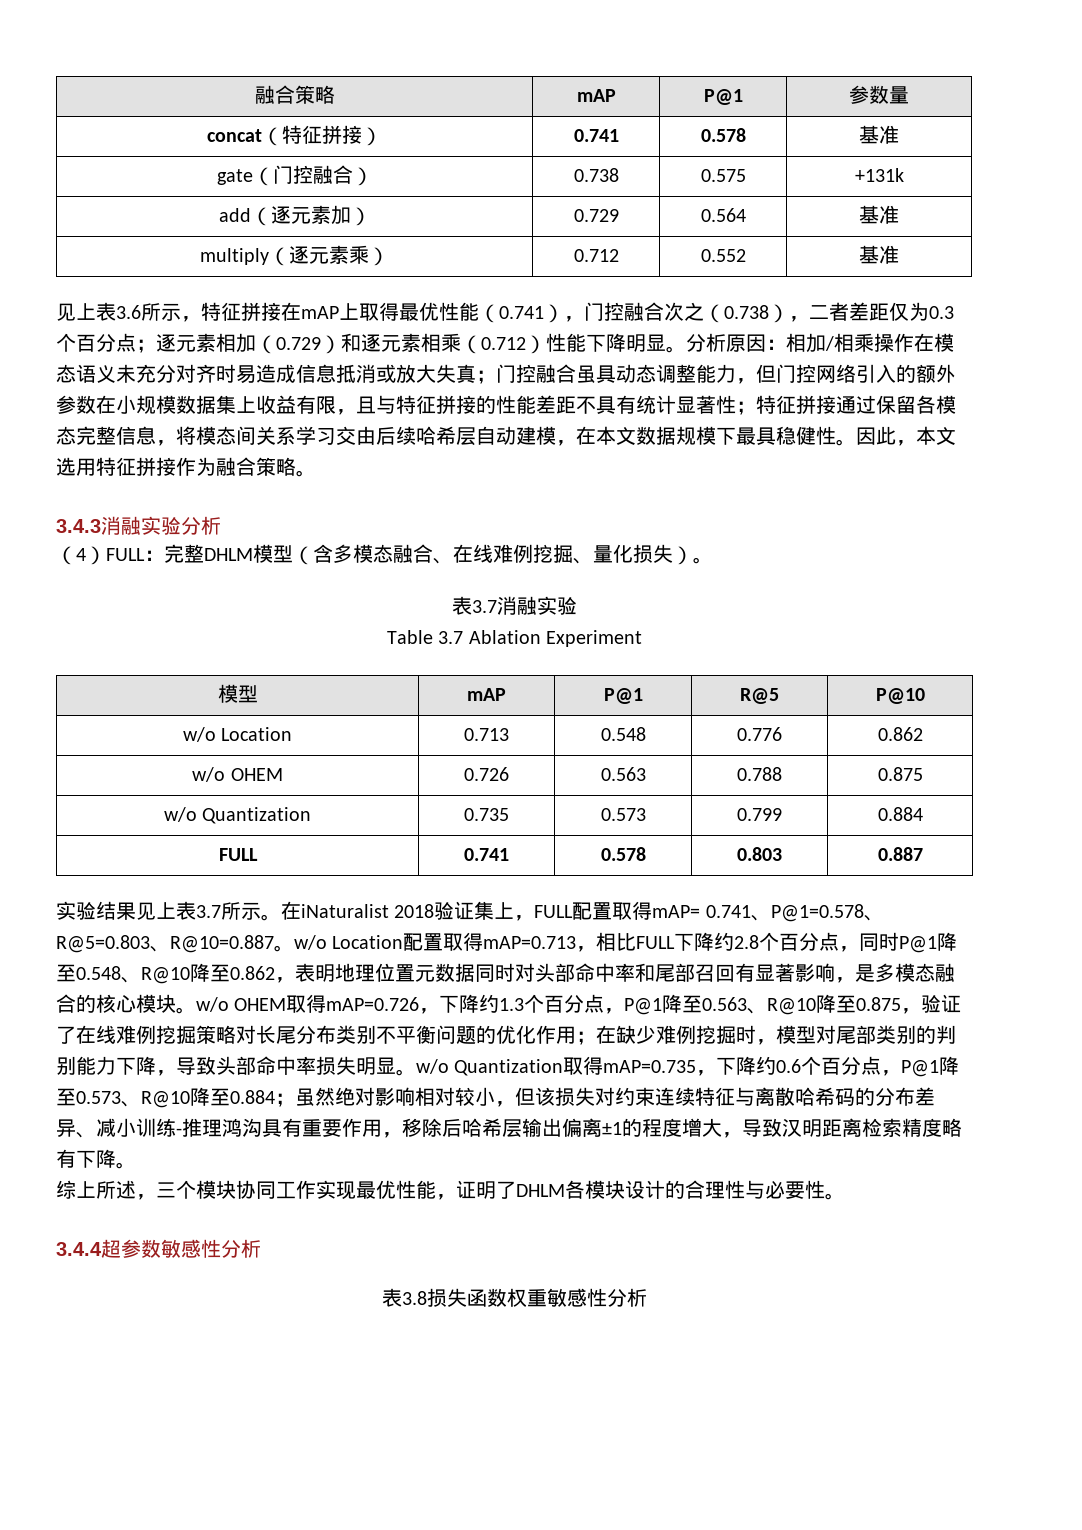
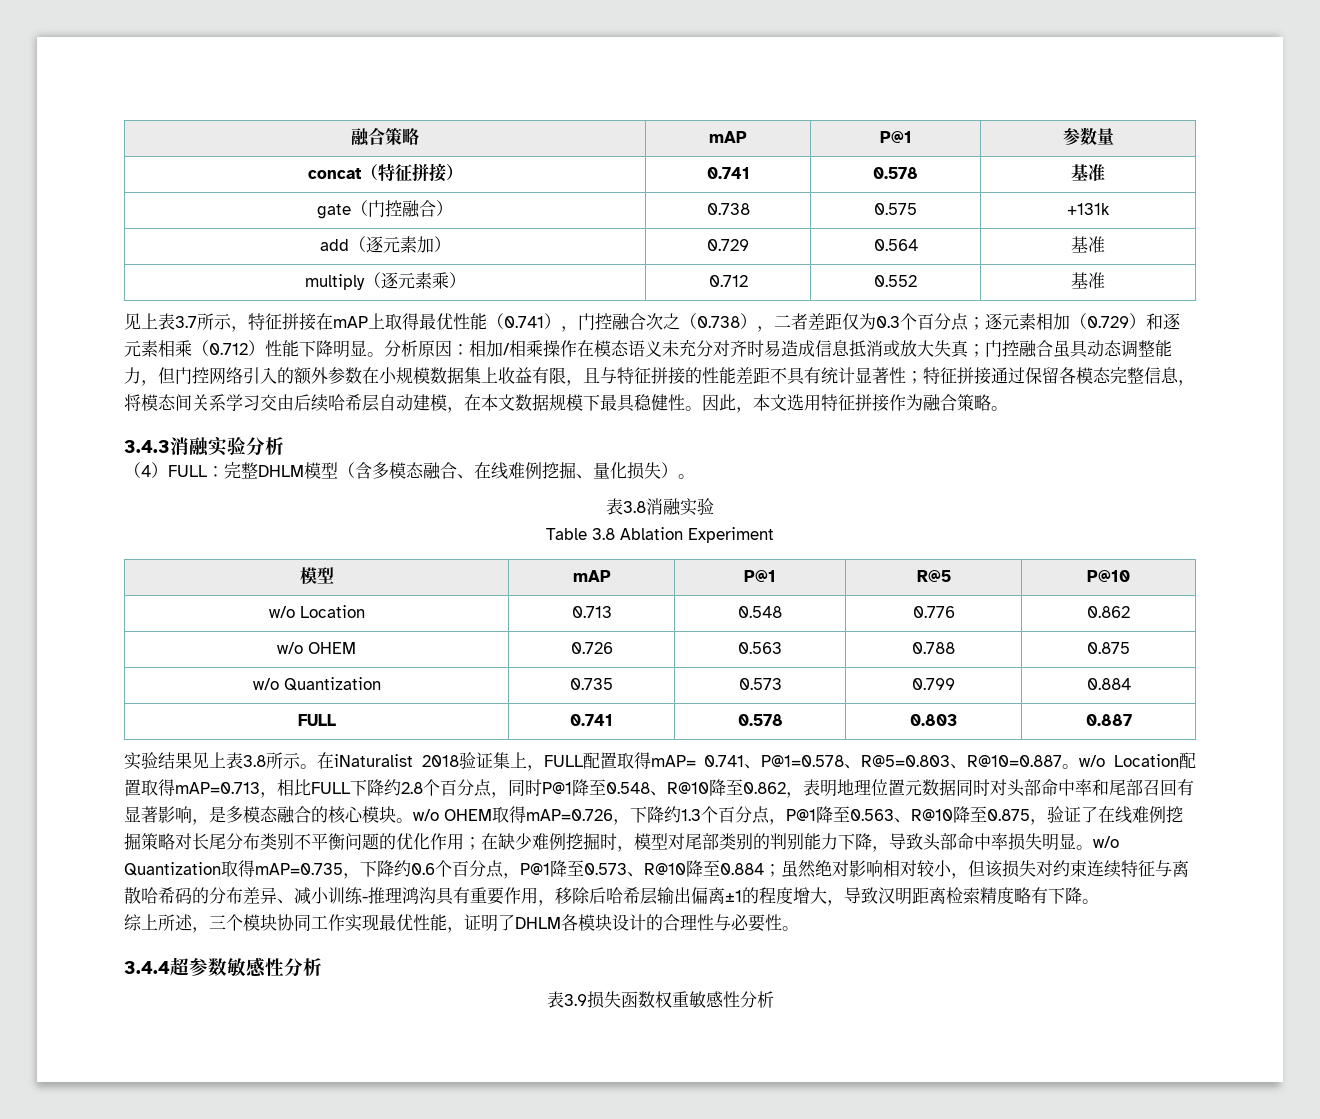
- 见上表3.6所示，特征拼接在mAP上取得最优性能（0.741），门控融合次之（0.738），二者差距仅为0.3个百分点；逐元素相加（0.729）和逐元素相乘（0.712）性能下降明显。
+ 见上表3.7所示，特征拼接在mAP上取得最优性能（0.741），门控融合次之（0.738），二者差距仅为0.3个百分点；逐元素相加（0.729）和逐元素相乘（0.712）性能下降明显。
- 表3.7消融实验
+ 表3.8消融实验
- Table 3.7 Ablation Experiment
+ Table 3.8 Ablation Experiment
- 实验结果见上表3.7所示。
+ 实验结果见上表3.8所示。
- 表3.8损失函数权重敏感性分析
+ 表3.9损失函数权重敏感性分析

